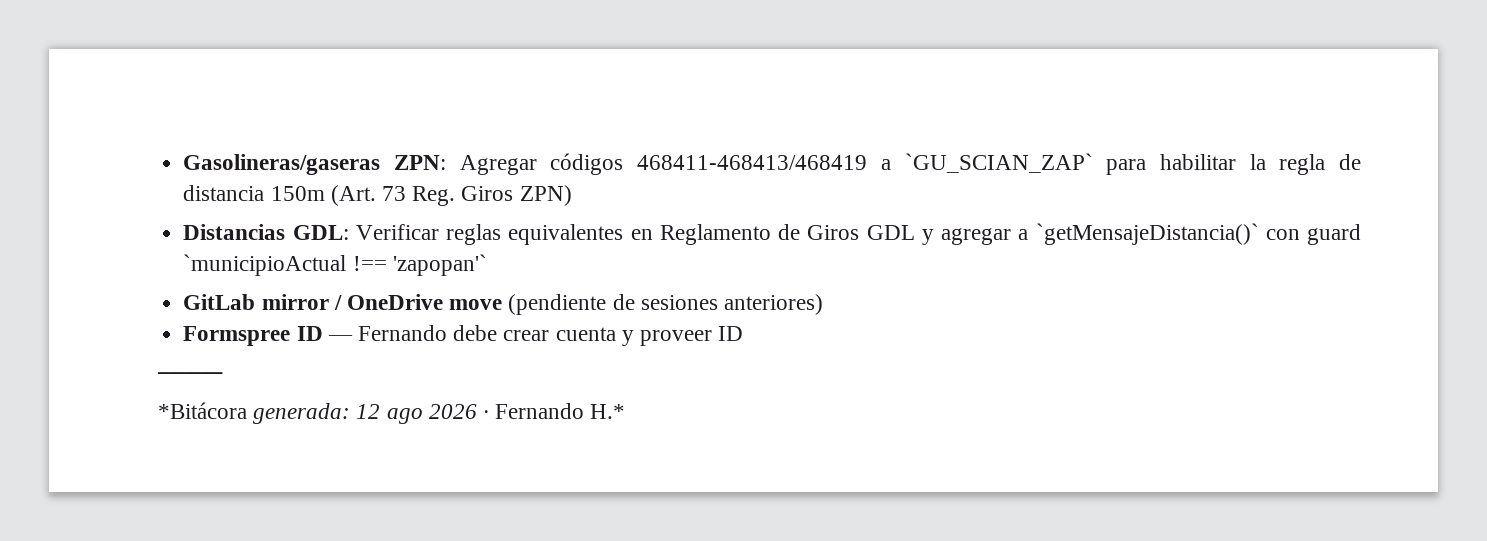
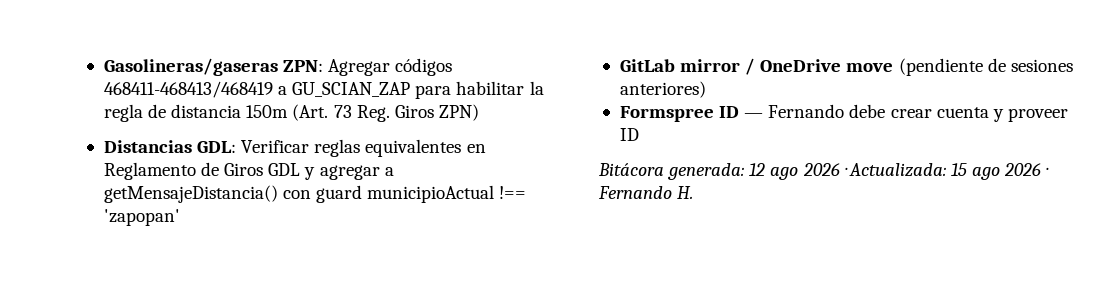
- Gasolineras/gaseras ZPN: Agregar códigos 468411-468413/468419 a `GU_SCIAN_ZAP` para habilitar la regla de distancia 150m (Art. 73 Reg. Giros ZPN)
+ Gasolineras/gaseras ZPN: Agregar códigos 468411-468413/468419 a GU_SCIAN_ZAP para habilitar la regla de distancia 150m (Art. 73 Reg. Giros ZPN)
- Distancias GDL: Verificar reglas equivalentes en Reglamento de Giros GDL y agregar a `getMensajeDistancia()` con guard `municipioActual !== 'zapopan'`
+ Distancias GDL: Verificar reglas equivalentes en Reglamento de Giros GDL y agregar a getMensajeDistancia() con guard municipioActual !== 'zapopan'
- ────
- *Bitácora generada: 12 ago 2026 · Fernando H.*
+ Bitácora generada: 12 ago 2026 · Actualizada: 15 ago 2026 · Fernando H.

